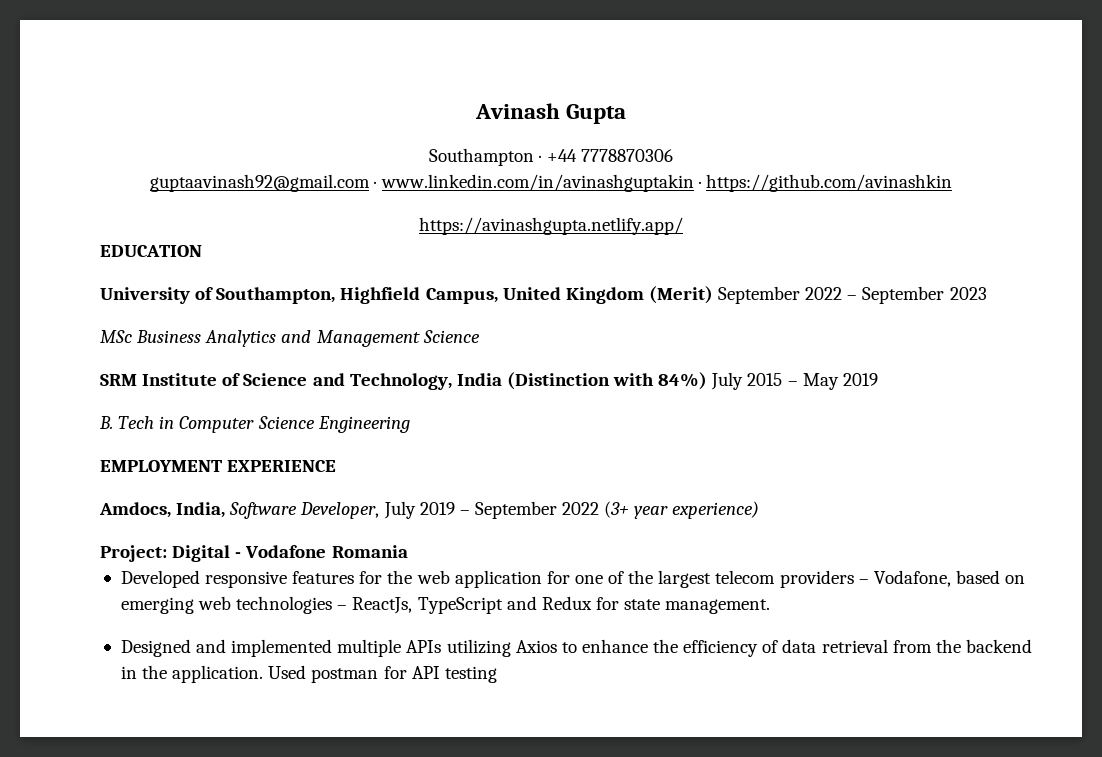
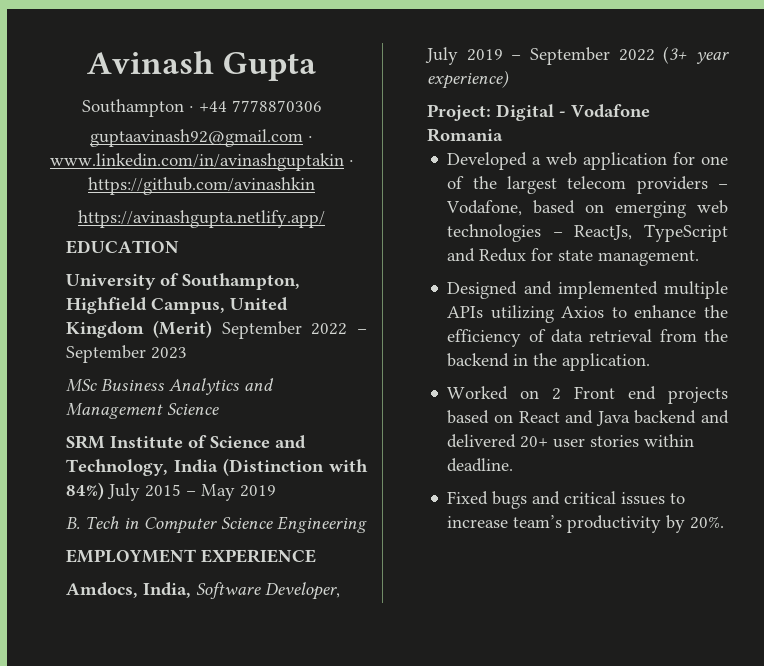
- Developed responsive features for the web application for one of the largest telecom providers – Vodafone, based on emerging web technologies – ReactJs, TypeScript and Redux for state management.
+ Developed a web application for one of the largest telecom providers – Vodafone, based on emerging web technologies – ReactJs, TypeScript and Redux for state management.
- Designed and implemented multiple APIs utilizing Axios to enhance the efficiency of data retrieval from the backend in the application. Used postman for API testing
+ Designed and implemented multiple APIs utilizing Axios to enhance the efficiency of data retrieval from the backend in the application.
+ Worked on 2 Front end projects based on React and Java backend and delivered 20+ user stories within deadline.
+ Fixed bugs and critical issues to increase team’s productivity by 20%.

